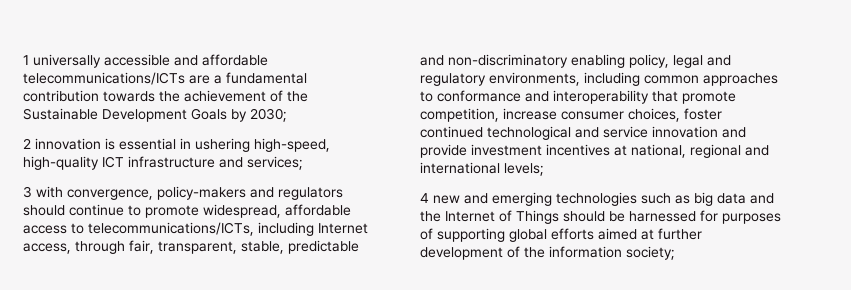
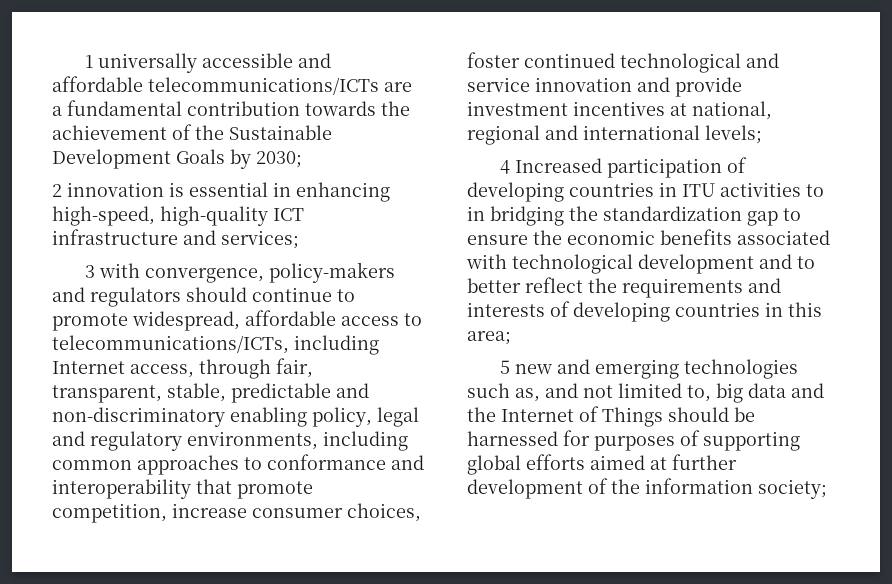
- 2 innovation is essential in ushering high-speed, high-quality ICT infrastructure and services;
+ 2 innovation is essential in enhancing high-speed, high-quality ICT infrastructure and services;
- 4 new and emerging technologies such as big data and the Internet of Things should be harnessed for purposes of supporting global efforts aimed at further development of the information society;
+ 4 Increased participation of developing countries in ITU activities to in bridging the standardization gap to ensure the economic benefits associated with technological development and to better reflect the requirements and interests of developing countries in this area;
+ 5 new and emerging technologies such as, and not limited to, big data and the Internet of Things should be harnessed for purposes of supporting global efforts aimed at further development of the information society;

